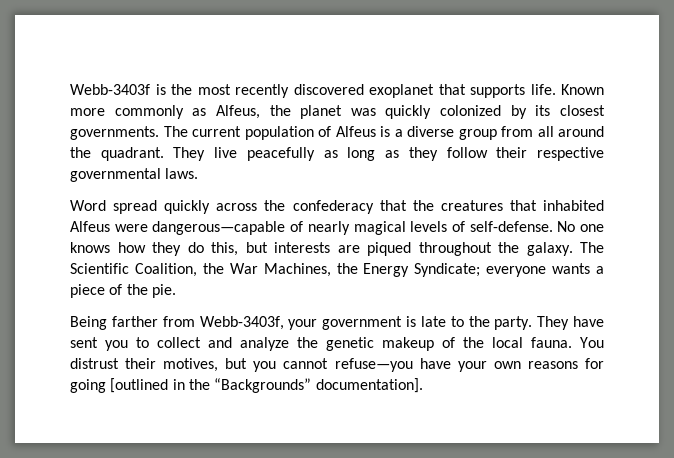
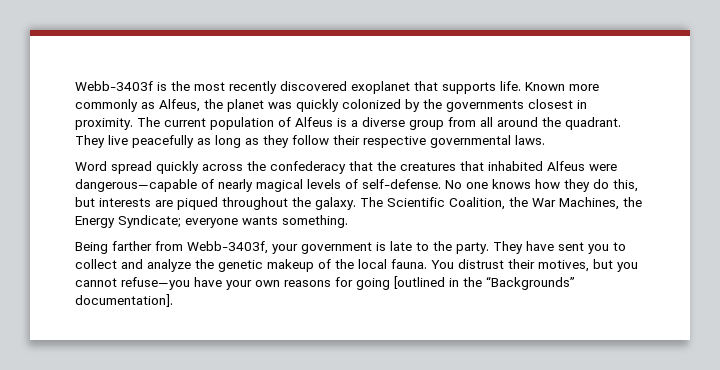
- Known more commonly as Alfeus, the planet was quickly colonized by its closest governments.
+ Known more commonly as Alfeus, the planet was quickly colonized by the governments closest in proximity.
- The Scientific Coalition, the War Machines, the Energy Syndicate; everyone wants a piece of the pie.
+ The Scientific Coalition, the War Machines, the Energy Syndicate; everyone wants something.

